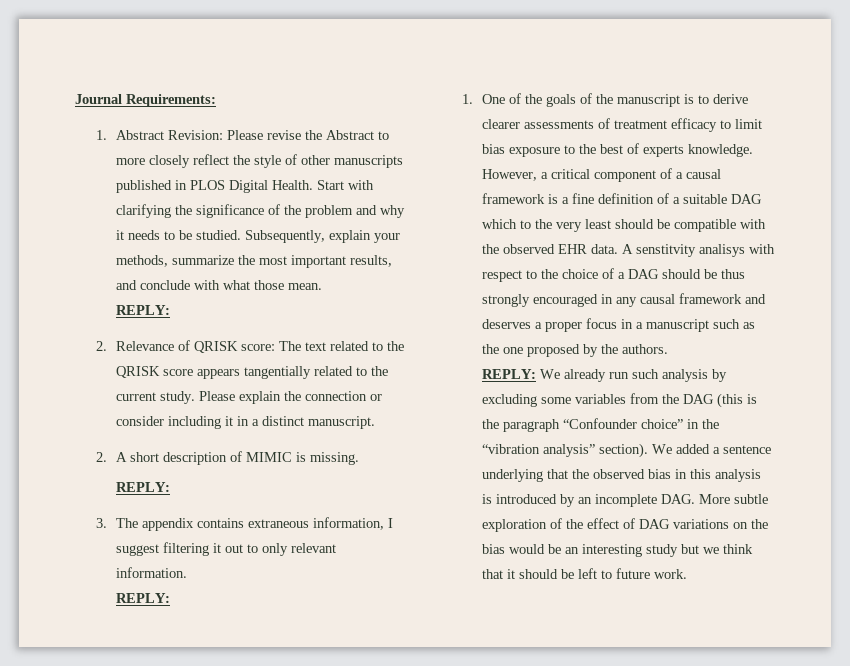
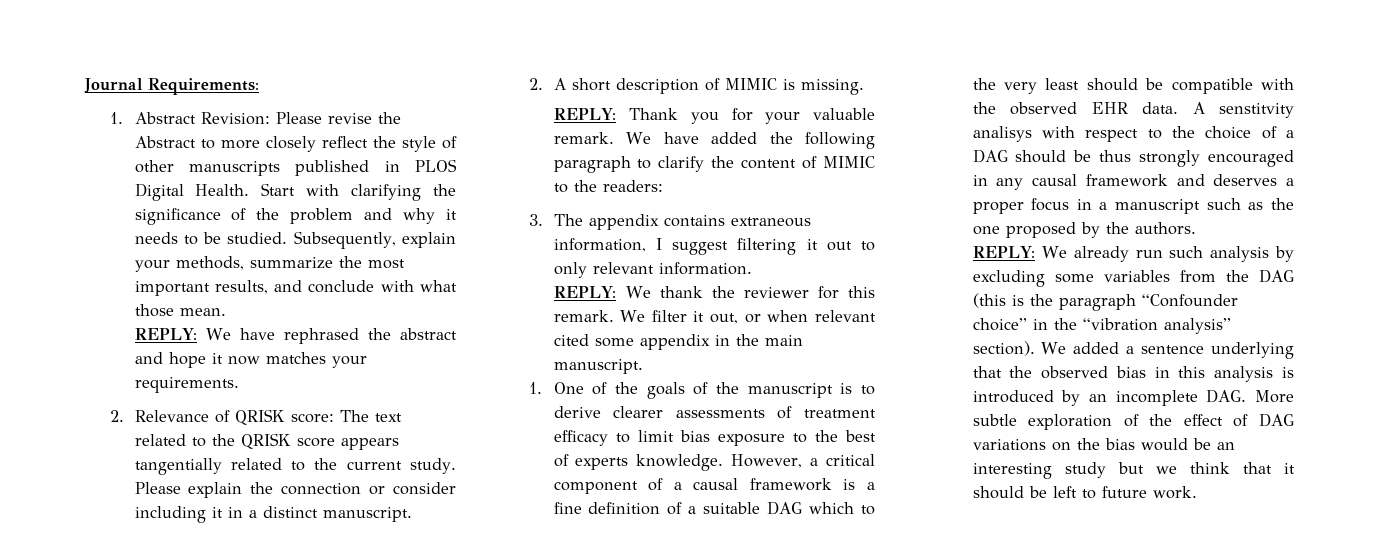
  Subsequently, explain your methods, summarize the most important results, and conclude with what those mean.
- REPLY:
+ REPLY: We have rephrased the abstract and hope it now matches your requirements.
  2. A short description of MIMIC is missing.
- REPLY:
+ REPLY: Thank you for your valuable remark. We have added the following paragraph to clarify the content of MIMIC to the readers:
  3. The appendix contains extraneous information, I suggest filtering it out to only relevant information.
- REPLY:
+ REPLY: We thank the reviewer for this remark. We filter it out, or when relevant cited some appendix in the main manuscript.

